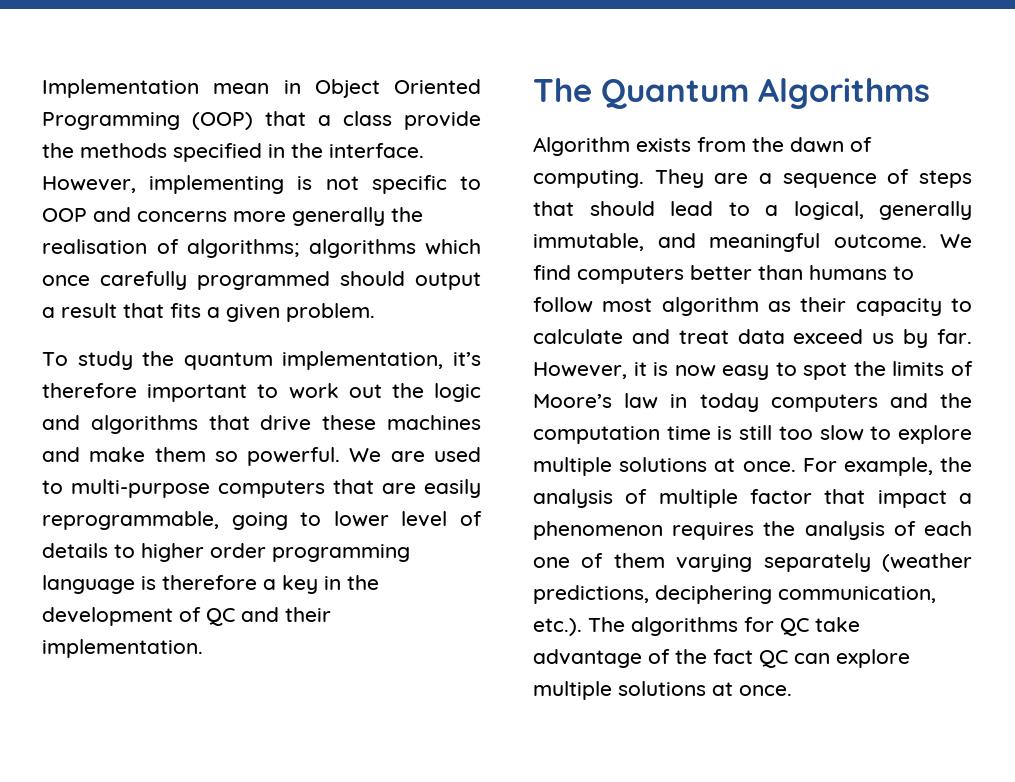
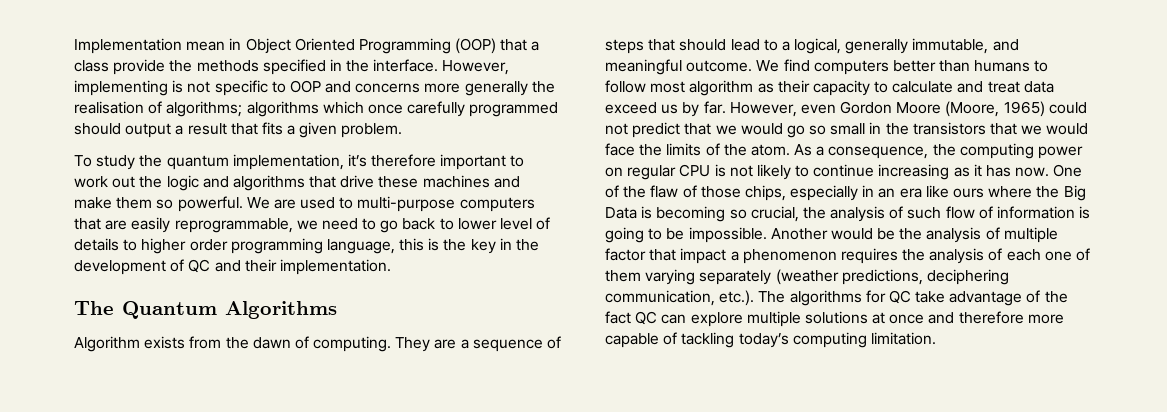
- We are used to multi-purpose computers that are easily reprogrammable, going to lower level of details to higher order programming language is therefore a key in the development of QC and their implementation.
+ We are used to multi-purpose computers that are easily reprogrammable, we need to go back to lower level of details to higher order programming language, this is the key in the development of QC and their implementation.
- However, it is now easy to spot the limits of Moore’s law in today computers and the computation time is still too slow to explore multiple solutions at once. For example, the analysis of multiple factor that impact a phenomenon requires the analysis of each one of them varying separately (weather predictions, deciphering communication, etc.). The algorithms for QC take advantage of the fact QC can explore multiple solutions at once.
+ However, even Gordon Moore (Moore, 1965) could not predict that we would go so small in the transistors that we would face the limits of the atom. As a consequence, the computing power on regular CPU is not likely to continue increasing as it has now. One of the flaw of those chips, especially in an era like ours where the Big Data is becoming so crucial, the analysis of such flow of information is going to be impossible. Another would be the analysis of multiple factor that impact a phenomenon requires the analysis of each one of them varying separately (weather predictions, deciphering communication, etc.). The algorithms for QC take advantage of the fact QC can explore multiple solutions at once and therefore more capable of tackling today’s computing limitation.

